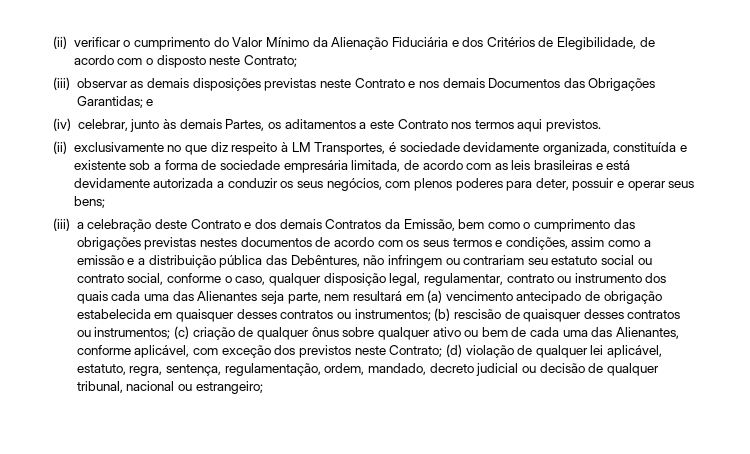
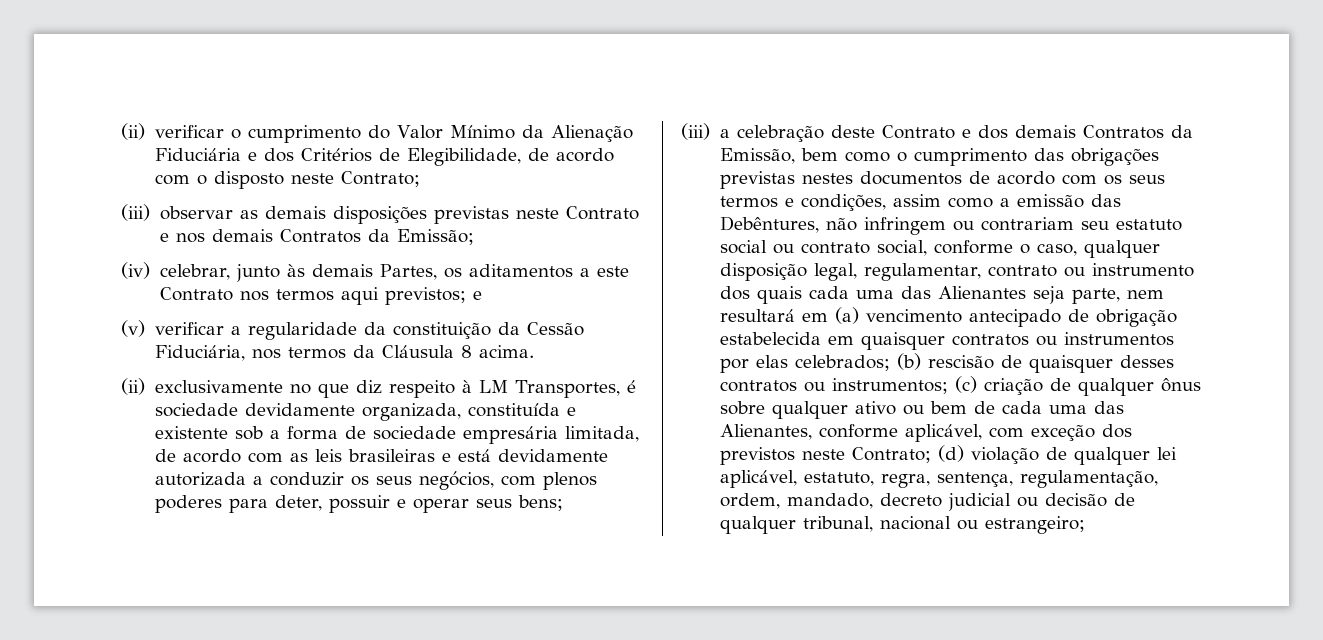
- (iii) observar as demais disposições previstas neste Contrato e nos demais Documentos das Obrigações Garantidas; e
+ (iii) observar as demais disposições previstas neste Contrato e nos demais Contratos da Emissão;
- (iv) celebrar, junto às demais Partes, os aditamentos a este Contrato nos termos aqui previstos.
+ (iv) celebrar, junto às demais Partes, os aditamentos a este Contrato nos termos aqui previstos; e
+ (v) verificar a regularidade da constituição da Cessão Fiduciária, nos termos da Cláusula 8 acima.
- (iii) a celebração deste Contrato e dos demais Contratos da Emissão, bem como o cumprimento das obrigações previstas nestes documentos de acordo com os seus termos e condições, assim como a emissão e a distribuição pública das Debêntures, não infringem ou contrariam seu estatuto social ou contrato social, conforme o caso, qualquer disposição legal, regulamentar, contrato ou instrumento dos quais cada uma das Alienantes seja parte, nem resultará em (a) vencimento antecipado de obrigação estabelecida em quaisquer desses contratos ou instrumentos;
+ (iii) a celebração deste Contrato e dos demais Contratos da Emissão, bem como o cumprimento das obrigações previstas nestes documentos de acordo com os seus termos e condições, assim como a emissão das Debêntures, não infringem ou contrariam seu estatuto social ou contrato social, conforme o caso, qualquer disposição legal, regulamentar, contrato ou instrumento dos quais cada uma das Alienantes seja parte, nem resultará em (a) vencimento antecipado de obrigação estabelecida em quaisquer contratos ou instrumentos por elas celebrados;

